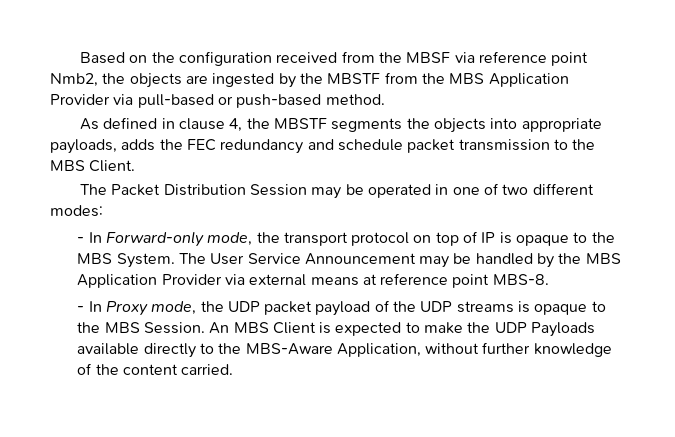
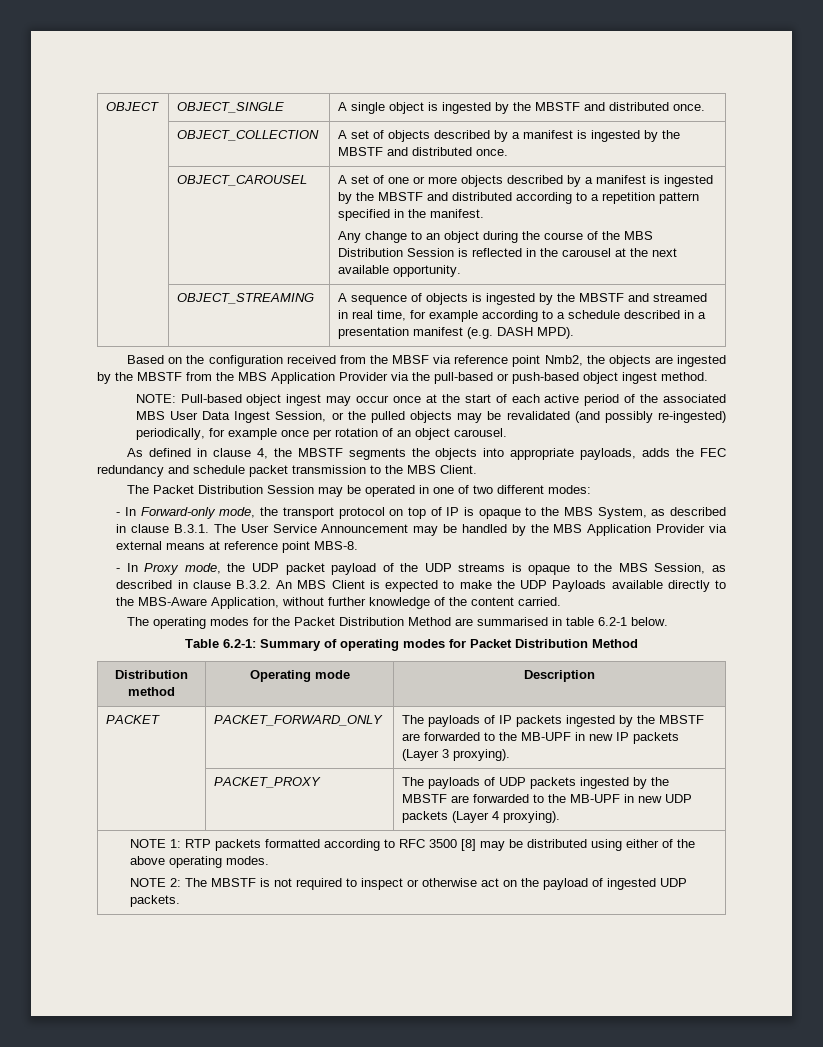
+ OBJECT | OBJECT_SINGLE | A single object is ingested by the MBSTF and distributed once.
+ | OBJECT_COLLECTION | A set of objects described by a manifest is ingested by the MBSTF and distributed once.
+ | OBJECT_CAROUSEL | A set of one or more objects described by a manifest is ingested by the MBSTF and distributed according to a repetition pattern specified in the manifest.
+ Any change to an object during the course of the MBS Distribution Session is reflected in the carousel at the next available opportunity.
+ | OBJECT_STREAMING | A sequence of objects is ingested by the MBSTF and streamed in real time, for example according to a schedule described in a presentation manifest (e.g. DASH MPD).
- Based on the configuration received from the MBSF via reference point Nmb2, the objects are ingested by the MBSTF from the MBS Application Provider via pull-based or push-based method.
+ Based on the configuration received from the MBSF via reference point Nmb2, the objects are ingested by the MBSTF from the MBS Application Provider via the pull-based or push-based object ingest method.
+ NOTE: Pull-based object ingest may occur once at the start of each active period of the associated MBS User Data Ingest Session, or the pulled objects may be revalidated (and possibly re-ingested) periodically, for example once per rotation of an object carousel.
- - In Forward-only mode, the transport protocol on top of IP is opaque to the MBS System. The User Service Announcement may be handled by the MBS Application Provider via external means at reference point MBS-8.
+ - In Forward-only mode, the transport protocol on top of IP is opaque to the MBS System, as described in clause B.3.1. The User Service Announcement may be handled by the MBS Application Provider via external means at reference point MBS-8.
- - In Proxy mode, the UDP packet payload of the UDP streams is opaque to the MBS Session. An MBS Client is expected to make the UDP Payloads available directly to the MBS-Aware Application, without further knowledge of the content carried.
+ - In Proxy mode, the UDP packet payload of the UDP streams is opaque to the MBS Session, as described in clause B.3.2. An MBS Client is expected to make the UDP Payloads available directly to the MBS-Aware Application, without further knowledge of the content carried.
+ The operating modes for the Packet Distribution Method are summarised in table 6.2-1 below.
+ Table 6.2-1: Summary of operating modes for Packet Distribution Method
+ Distribution method | Operating mode | Description
+ PACKET | PACKET_FORWARD_ONLY | The payloads of IP packets ingested by the MBSTF are forwarded to the MB-UPF in new IP packets (Layer 3 proxying).
+ | PACKET_PROXY | The payloads of UDP packets ingested by the MBSTF are forwarded to the MB-UPF in new UDP packets (Layer 4 proxying).
+ NOTE 1: RTP packets formatted according to RFC 3500 [8] may be distributed using either of the above operating modes.
+ NOTE 2: The MBSTF is not required to inspect or otherwise act on the payload of ingested UDP packets.

